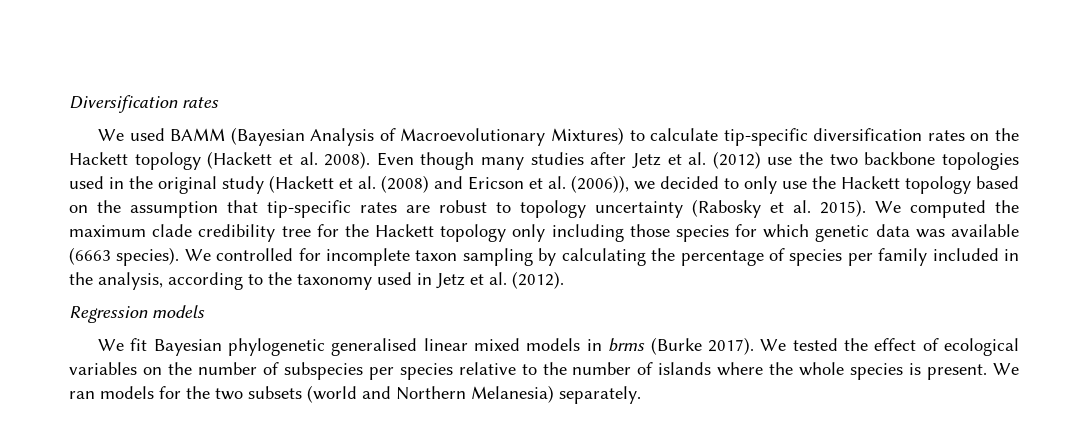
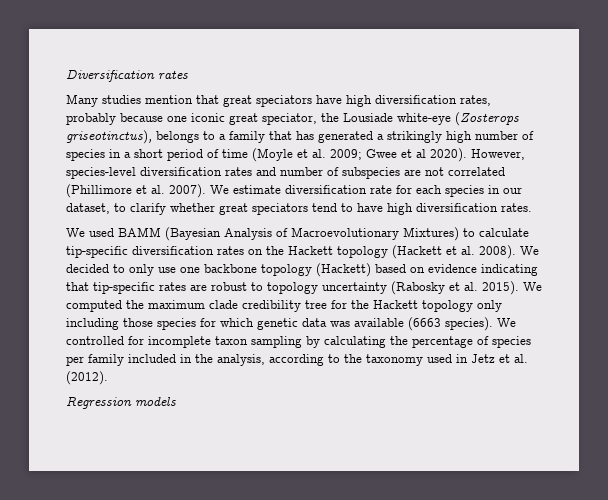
+ Many studies mention that great speciators have high diversification rates, probably because one iconic great speciator, the Lousiade white-eye (Zosterops griseotinctus), belongs to a family that has generated a strikingly high number of species in a short period of time (Moyle et al. 2009; Gwee et al 2020). However, species-level diversification rates and number of subspecies are not correlated (Phillimore et al. 2007). We estimate diversification rate for each species in our dataset, to clarify whether great speciators tend to have high diversification rates.
- Even though many studies after Jetz et al. (2012) use the two backbone topologies used in the original study (Hackett et al. (2008) and Ericson et al. (2006)), we decided to only use the Hackett topology based on the assumption that tip-specific rates are robust to topology uncertainty (Rabosky et al. 2015).
+ We decided to only use one backbone topology (Hackett) based on evidence indicating that tip-specific rates are robust to topology uncertainty (Rabosky et al. 2015).
- We fit Bayesian phylogenetic generalised linear mixed models in brms (Burke 2017). We tested the effect of ecological variables on the number of subspecies per species relative to the number of islands where the whole species is present. We ran models for the two subsets (world and Northern Melanesia) separately.

